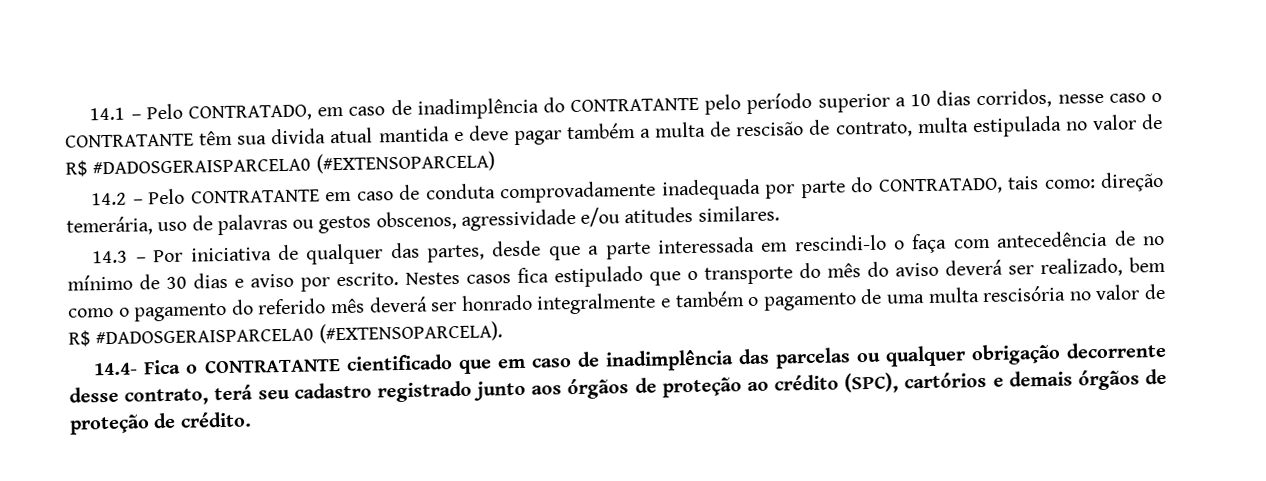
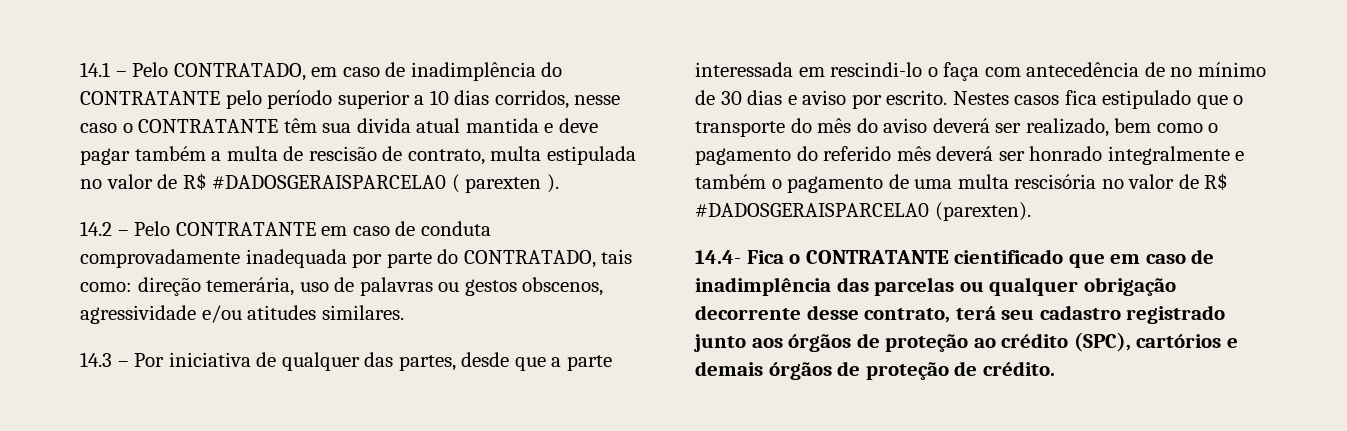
- 14.1 – Pelo CONTRATADO, em caso de inadimplência do CONTRATANTE pelo período superior a 10 dias corridos, nesse caso o CONTRATANTE têm sua divida atual mantida e deve pagar também a multa de rescisão de contrato, multa estipulada no valor de R$ #DADOSGERAISPARCELA0 (#EXTENSOPARCELA)
+ 14.1 – Pelo CONTRATADO, em caso de inadimplência do CONTRATANTE pelo período superior a 10 dias corridos, nesse caso o CONTRATANTE têm sua divida atual mantida e deve pagar também a multa de rescisão de contrato, multa estipulada no valor de R$ #DADOSGERAISPARCELA0 ( parexten ).
- Nestes casos fica estipulado que o transporte do mês do aviso deverá ser realizado, bem como o pagamento do referido mês deverá ser honrado integralmente e também o pagamento de uma multa rescisória no valor de R$ #DADOSGERAISPARCELA0 (#EXTENSOPARCELA).
+ Nestes casos fica estipulado que o transporte do mês do aviso deverá ser realizado, bem como o pagamento do referido mês deverá ser honrado integralmente e também o pagamento de uma multa rescisória no valor de R$ #DADOSGERAISPARCELA0 (parexten).

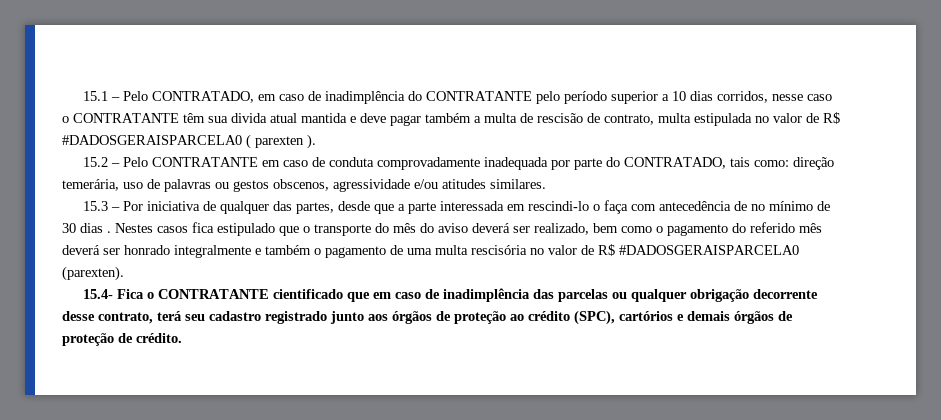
- 14.1 – Pelo CONTRATADO, em caso de inadimplência do CONTRATANTE pelo período superior a 10 dias corridos, nesse caso o CONTRATANTE têm sua divida atual mantida e deve pagar também a multa de rescisão de contrato, multa estipulada no valor de R$ #DADOSGERAISPARCELA0 ( parexten ).
+ 15.1 – Pelo CONTRATADO, em caso de inadimplência do CONTRATANTE pelo período superior a 10 dias corridos, nesse caso o CONTRATANTE têm sua divida atual mantida e deve pagar também a multa de rescisão de contrato, multa estipulada no valor de R$ #DADOSGERAISPARCELA0 ( parexten ).
- 14.2 – Pelo CONTRATANTE em caso de conduta comprovadamente inadequada por parte do CONTRATADO, tais como: direção temerária, uso de palavras ou gestos obscenos, agressividade e/ou atitudes similares.
+ 15.2 – Pelo CONTRATANTE em caso de conduta comprovadamente inadequada por parte do CONTRATADO, tais como: direção temerária, uso de palavras ou gestos obscenos, agressividade e/ou atitudes similares.
- 14.3 – Por iniciativa de qualquer das partes, desde que a parte interessada em rescindi-lo o faça com antecedência de no mínimo de 30 dias e aviso por escrito.
+ 15.3 – Por iniciativa de qualquer das partes, desde que a parte interessada em rescindi-lo o faça com antecedência de no mínimo de 30 dias .
- 14.4- Fica o CONTRATANTE cientificado que em caso de inadimplência das parcelas ou qualquer obrigação decorrente desse contrato, terá seu cadastro registrado junto aos órgãos de proteção ao crédito (SPC), cartórios e demais órgãos de proteção de crédito.
+ 15.4- Fica o CONTRATANTE cientificado que em caso de inadimplência das parcelas ou qualquer obrigação decorrente desse contrato, terá seu cadastro registrado junto aos órgãos de proteção ao crédito (SPC), cartórios e demais órgãos de proteção de crédito.

